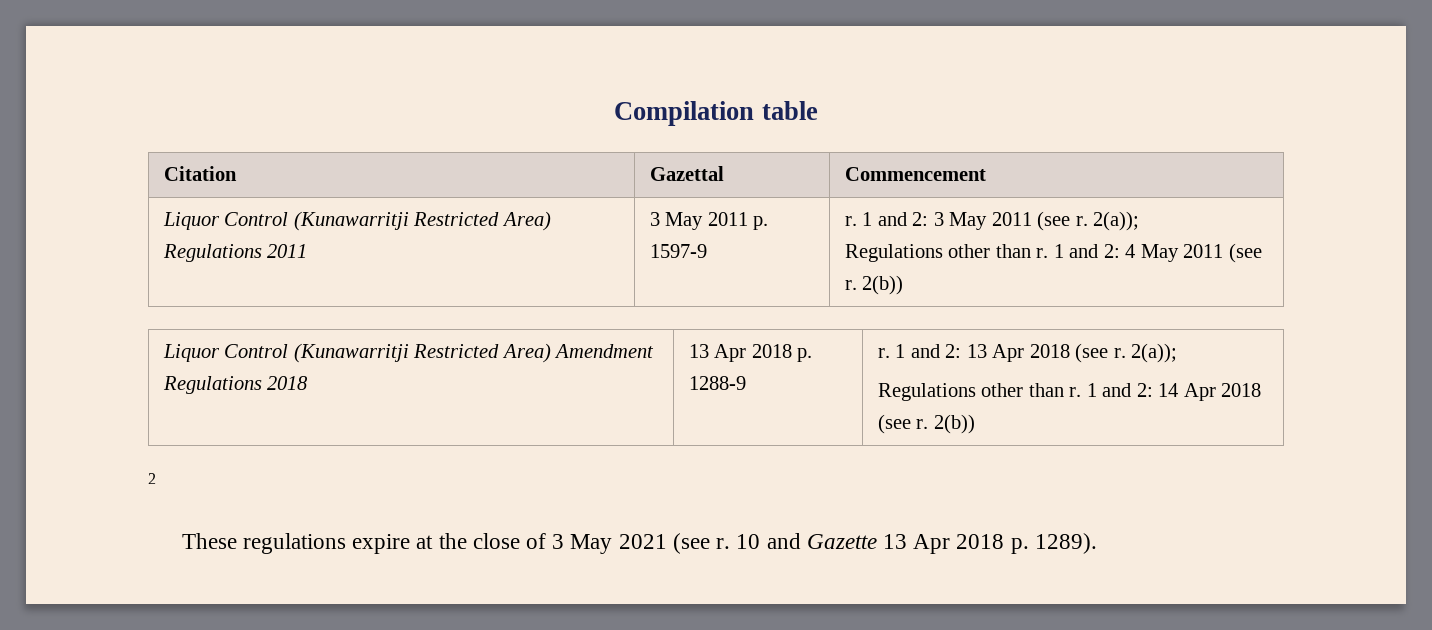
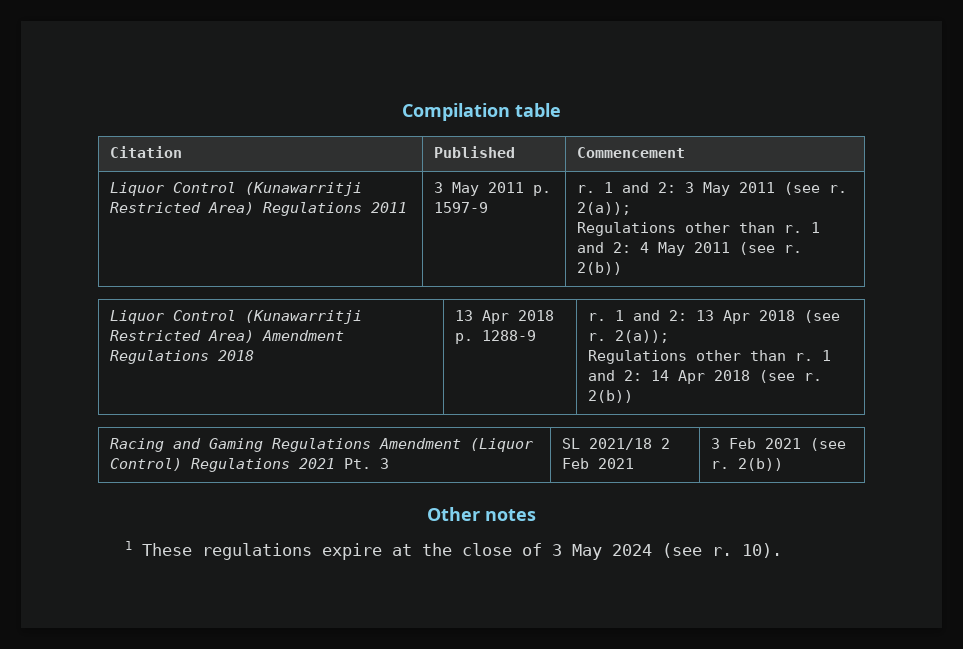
- Citation | Gazettal | Commencement
+ Citation | Published | Commencement
- 2
- These regulations expire at the close of 3 May 2021 (see r. 10 and Gazette 13 Apr 2018 p. 1289).
+ Racing and Gaming Regulations Amendment (Liquor Control) Regulations 2021 Pt. 3 | SL 2021/18 2 Feb 2021 | 3 Feb 2021 (see r. 2(b))
+ Other notes
+ 1 These regulations expire at the close of 3 May 2024 (see r. 10).

